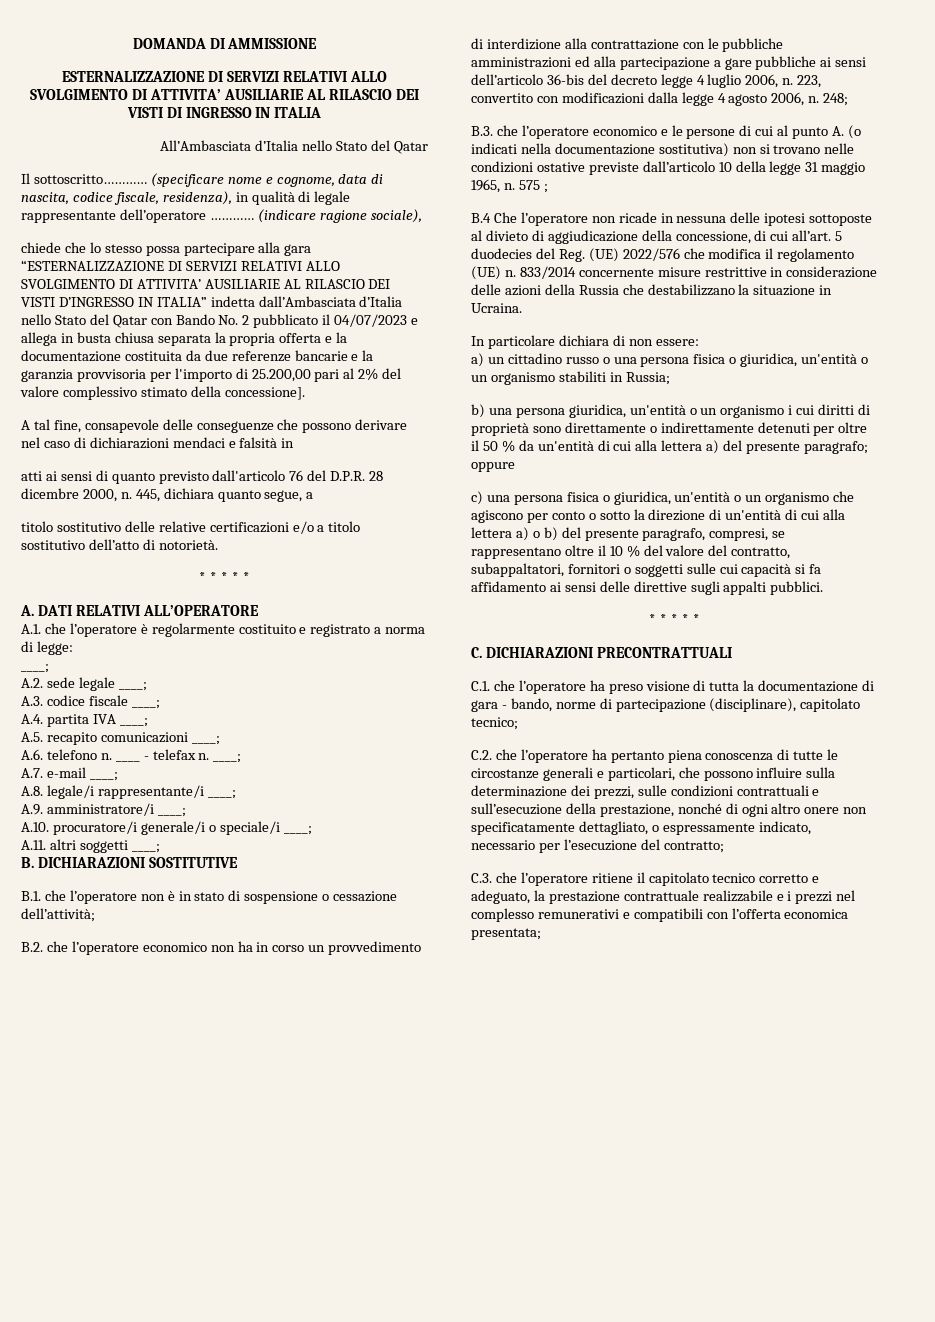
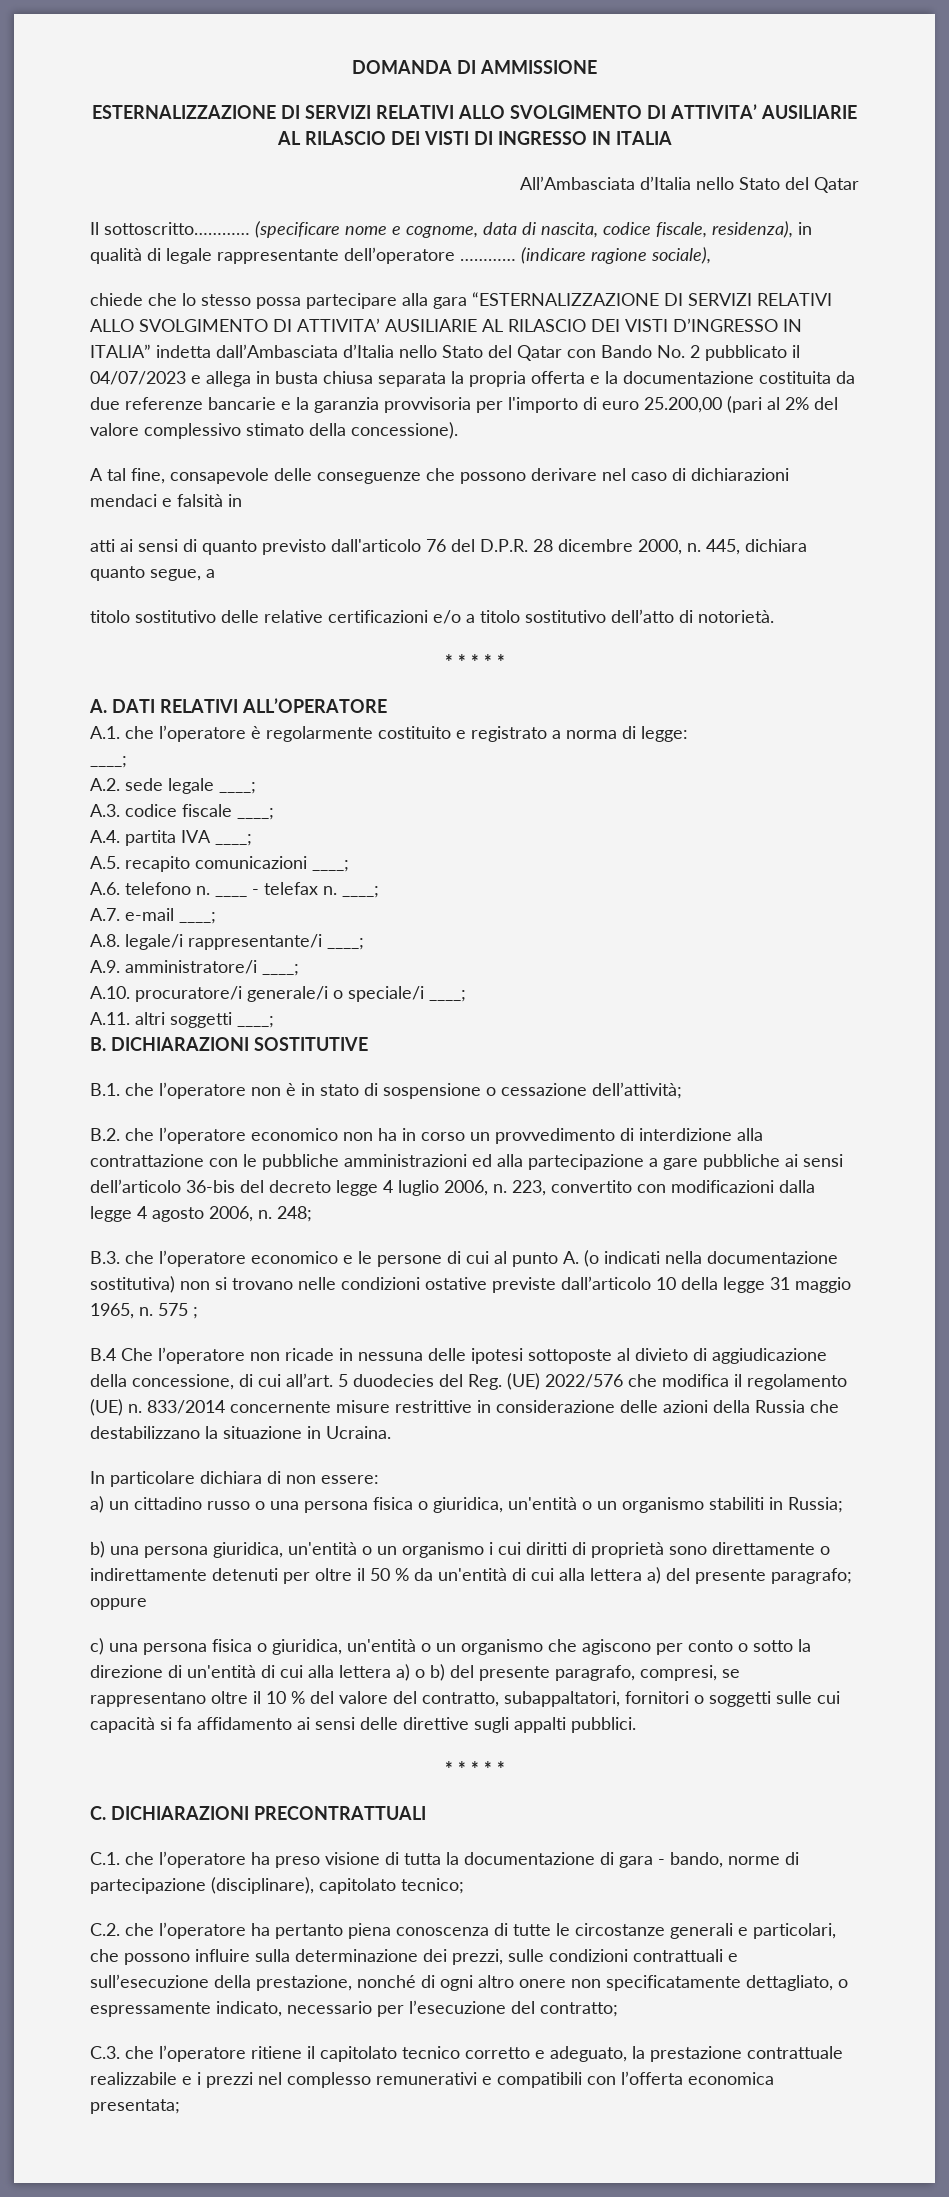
- chiede che lo stesso possa partecipare alla gara “ESTERNALIZZAZIONE DI SERVIZI RELATIVI ALLO SVOLGIMENTO DI ATTIVITA’ AUSILIARIE AL RILASCIO DEI VISTI D’INGRESSO IN ITALIA” indetta dall’Ambasciata d’Italia nello Stato del Qatar con Bando No. 2 pubblicato il 04/07/2023 e allega in busta chiusa separata la propria offerta e la documentazione costituita da due referenze bancarie e la garanzia provvisoria per l'importo di 25.200,00 pari al 2% del valore complessivo stimato della concessione].
+ chiede che lo stesso possa partecipare alla gara “ESTERNALIZZAZIONE DI SERVIZI RELATIVI ALLO SVOLGIMENTO DI ATTIVITA’ AUSILIARIE AL RILASCIO DEI VISTI D’INGRESSO IN ITALIA” indetta dall’Ambasciata d’Italia nello Stato del Qatar con Bando No. 2 pubblicato il 04/07/2023 e allega in busta chiusa separata la propria offerta e la documentazione costituita da due referenze bancarie e la garanzia provvisoria per l'importo di euro 25.200,00 (pari al 2% del valore complessivo stimato della concessione).

